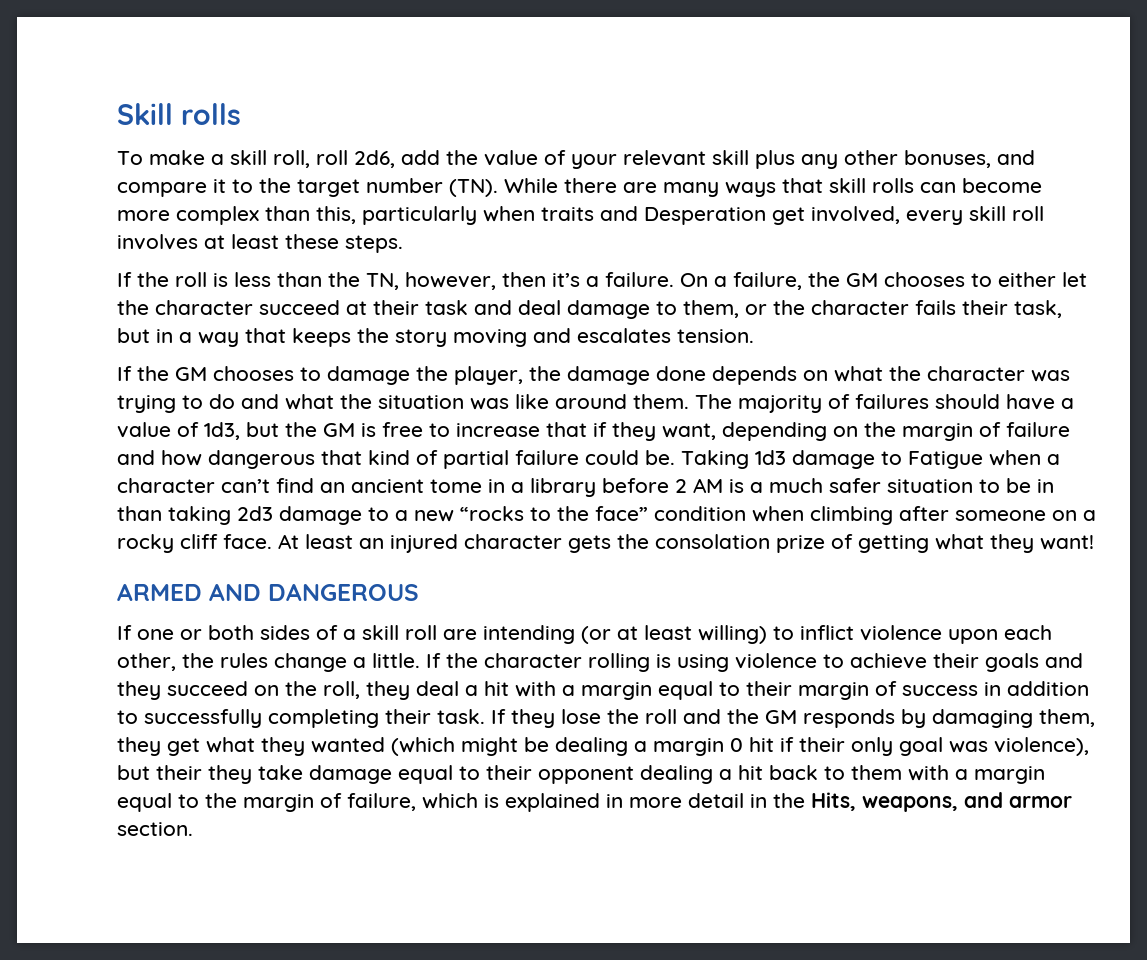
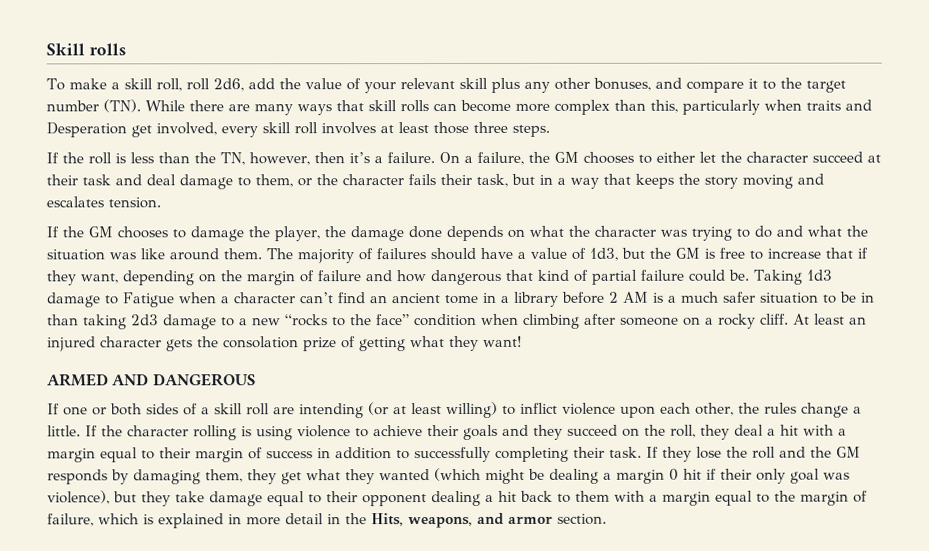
- To make a skill roll, roll 2d6, add the value of your relevant skill plus any other bonuses, and compare it to the target number (TN). While there are many ways that skill rolls can become more complex than this, particularly when traits and Desperation get involved, every skill roll involves at least these steps.
+ To make a skill roll, roll 2d6, add the value of your relevant skill plus any other bonuses, and compare it to the target number (TN). While there are many ways that skill rolls can become more complex than this, particularly when traits and Desperation get involved, every skill roll involves at least those three steps.
- Taking 1d3 damage to Fatigue when a character can’t find an ancient tome in a library before 2 AM is a much safer situation to be in than taking 2d3 damage to a new “rocks to the face” condition when climbing after someone on a rocky cliff face.
+ Taking 1d3 damage to Fatigue when a character can’t find an ancient tome in a library before 2 AM is a much safer situation to be in than taking 2d3 damage to a new “rocks to the face” condition when climbing after someone on a rocky cliff.
- If they lose the roll and the GM responds by damaging them, they get what they wanted (which might be dealing a margin 0 hit if their only goal was violence), but their they take damage equal to their opponent dealing a hit back to them with a margin equal to the margin of failure, which is explained in more detail in the Hits, weapons, and armor section.
+ If they lose the roll and the GM responds by damaging them, they get what they wanted (which might be dealing a margin 0 hit if their only goal was violence), but they take damage equal to their opponent dealing a hit back to them with a margin equal to the margin of failure, which is explained in more detail in the Hits, weapons, and armor section.

